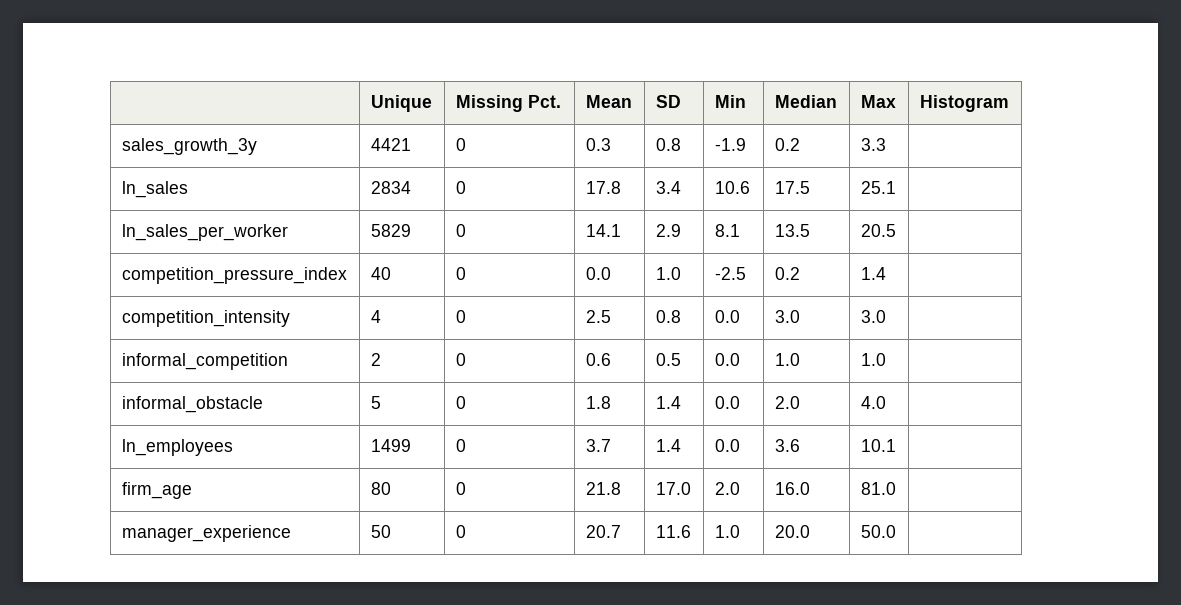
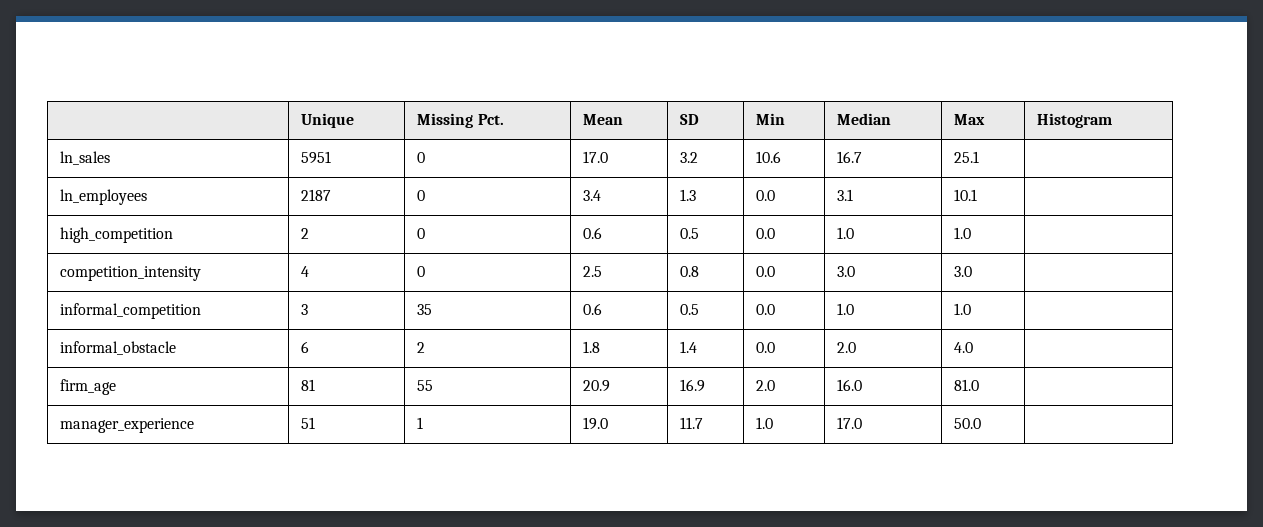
- sales_growth_3y | 4421 | 0 | 0.3 | 0.8 | -1.9 | 0.2 | 3.3 |
- ln_sales | 2834 | 0 | 17.8 | 3.4 | 10.6 | 17.5 | 25.1 |
+ ln_sales | 5951 | 0 | 17.0 | 3.2 | 10.6 | 16.7 | 25.1 |
- ln_sales_per_worker | 5829 | 0 | 14.1 | 2.9 | 8.1 | 13.5 | 20.5 |
- competition_pressure_index | 40 | 0 | 0.0 | 1.0 | -2.5 | 0.2 | 1.4 |
+ ln_employees | 2187 | 0 | 3.4 | 1.3 | 0.0 | 3.1 | 10.1 |
+ high_competition | 2 | 0 | 0.6 | 0.5 | 0.0 | 1.0 | 1.0 |
- informal_competition | 2 | 0 | 0.6 | 0.5 | 0.0 | 1.0 | 1.0 |
+ informal_competition | 3 | 35 | 0.6 | 0.5 | 0.0 | 1.0 | 1.0 |
- informal_obstacle | 5 | 0 | 1.8 | 1.4 | 0.0 | 2.0 | 4.0 |
+ informal_obstacle | 6 | 2 | 1.8 | 1.4 | 0.0 | 2.0 | 4.0 |
- ln_employees | 1499 | 0 | 3.7 | 1.4 | 0.0 | 3.6 | 10.1 |
- firm_age | 80 | 0 | 21.8 | 17.0 | 2.0 | 16.0 | 81.0 |
+ firm_age | 81 | 55 | 20.9 | 16.9 | 2.0 | 16.0 | 81.0 |
- manager_experience | 50 | 0 | 20.7 | 11.6 | 1.0 | 20.0 | 50.0 |
+ manager_experience | 51 | 1 | 19.0 | 11.7 | 1.0 | 17.0 | 50.0 |

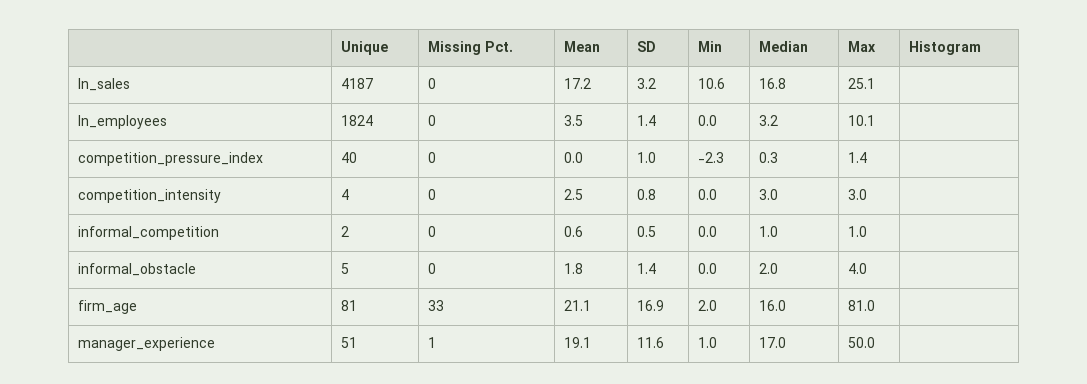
- ln_sales | 5951 | 0 | 17.0 | 3.2 | 10.6 | 16.7 | 25.1 |
+ ln_sales | 4187 | 0 | 17.2 | 3.2 | 10.6 | 16.8 | 25.1 |
- ln_employees | 2187 | 0 | 3.4 | 1.3 | 0.0 | 3.1 | 10.1 |
+ ln_employees | 1824 | 0 | 3.5 | 1.4 | 0.0 | 3.2 | 10.1 |
- high_competition | 2 | 0 | 0.6 | 0.5 | 0.0 | 1.0 | 1.0 |
+ competition_pressure_index | 40 | 0 | 0.0 | 1.0 | -2.3 | 0.3 | 1.4 |
- informal_competition | 3 | 35 | 0.6 | 0.5 | 0.0 | 1.0 | 1.0 |
+ informal_competition | 2 | 0 | 0.6 | 0.5 | 0.0 | 1.0 | 1.0 |
- informal_obstacle | 6 | 2 | 1.8 | 1.4 | 0.0 | 2.0 | 4.0 |
+ informal_obstacle | 5 | 0 | 1.8 | 1.4 | 0.0 | 2.0 | 4.0 |
- firm_age | 81 | 55 | 20.9 | 16.9 | 2.0 | 16.0 | 81.0 |
+ firm_age | 81 | 33 | 21.1 | 16.9 | 2.0 | 16.0 | 81.0 |
- manager_experience | 51 | 1 | 19.0 | 11.7 | 1.0 | 17.0 | 50.0 |
+ manager_experience | 51 | 1 | 19.1 | 11.6 | 1.0 | 17.0 | 50.0 |

